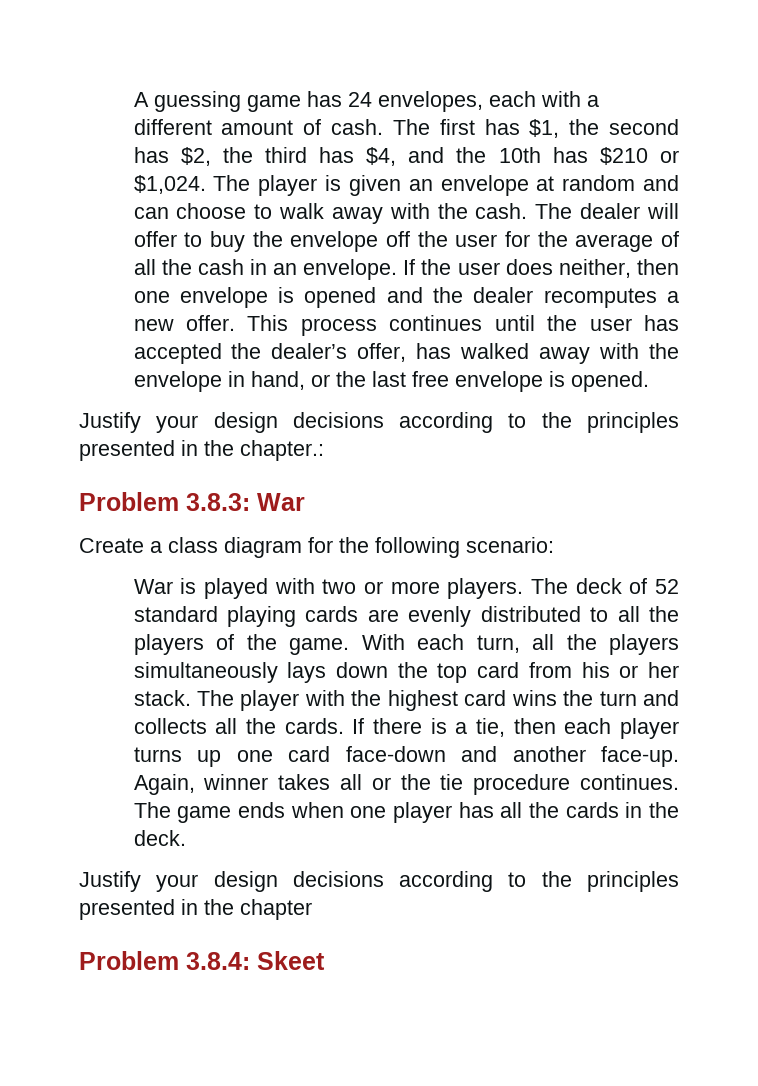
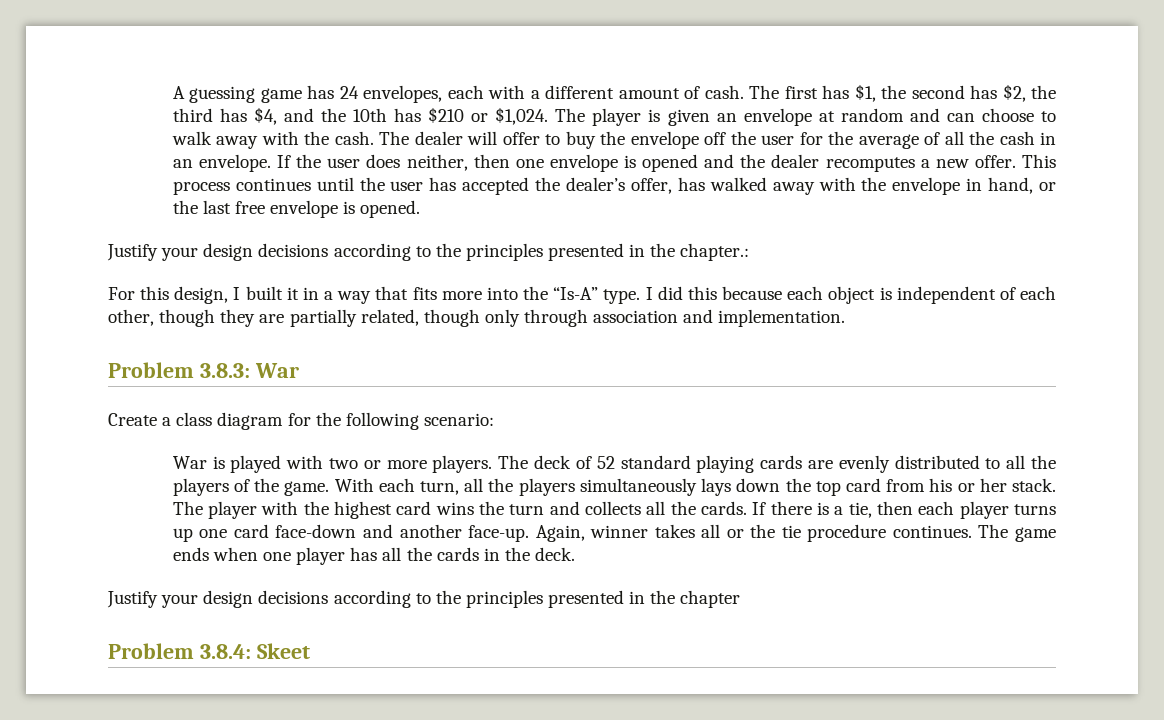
+ For this design, I built it in a way that fits more into the “Is-A” type. I did this because each object is independent of each other, though they are partially related, though only through association and implementation.

